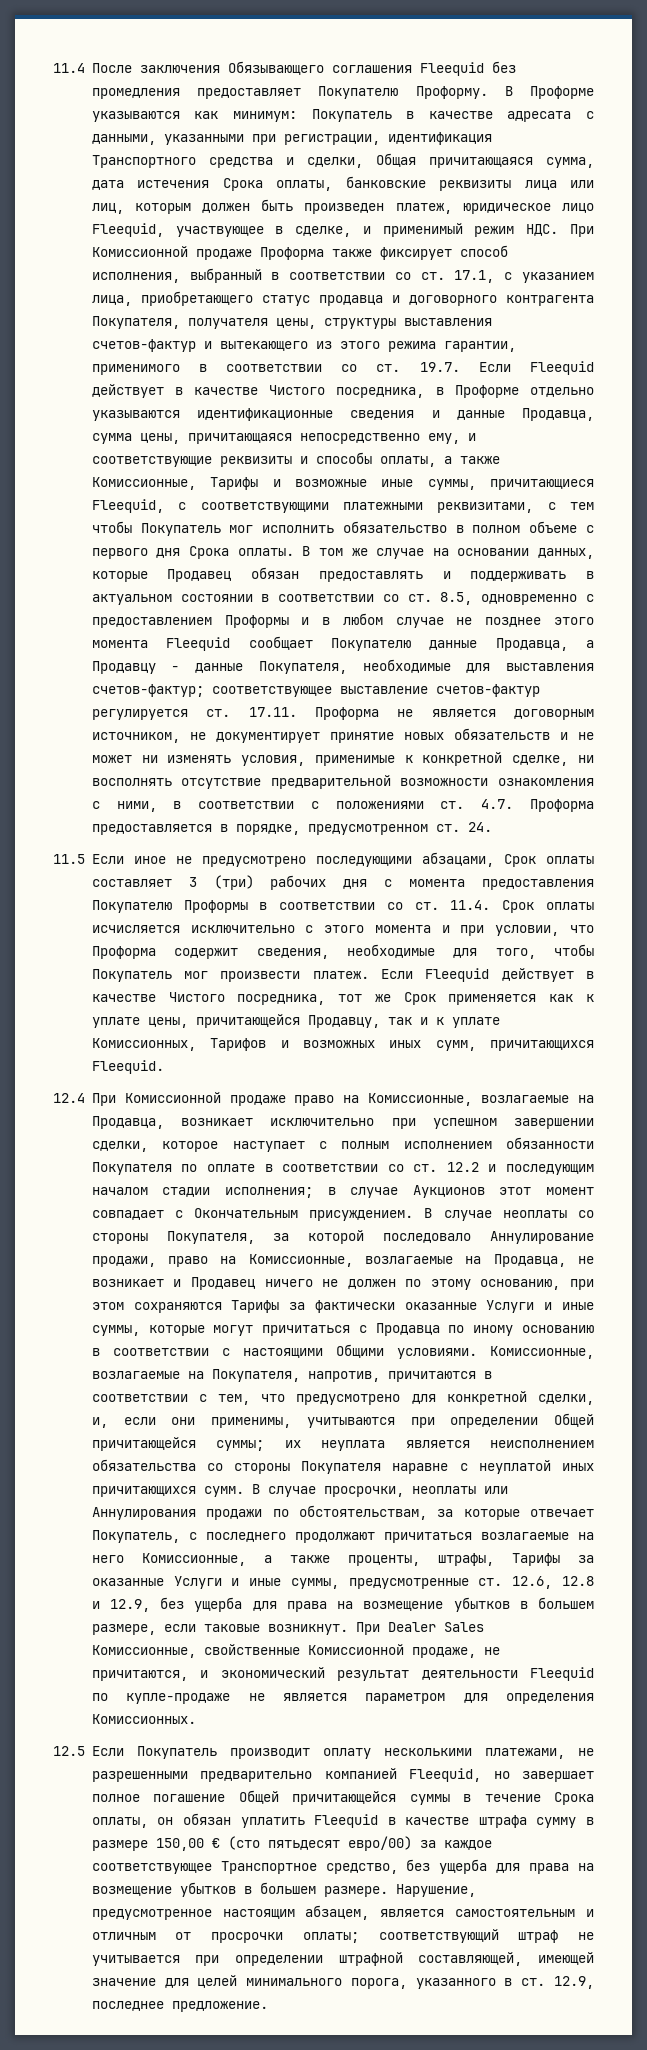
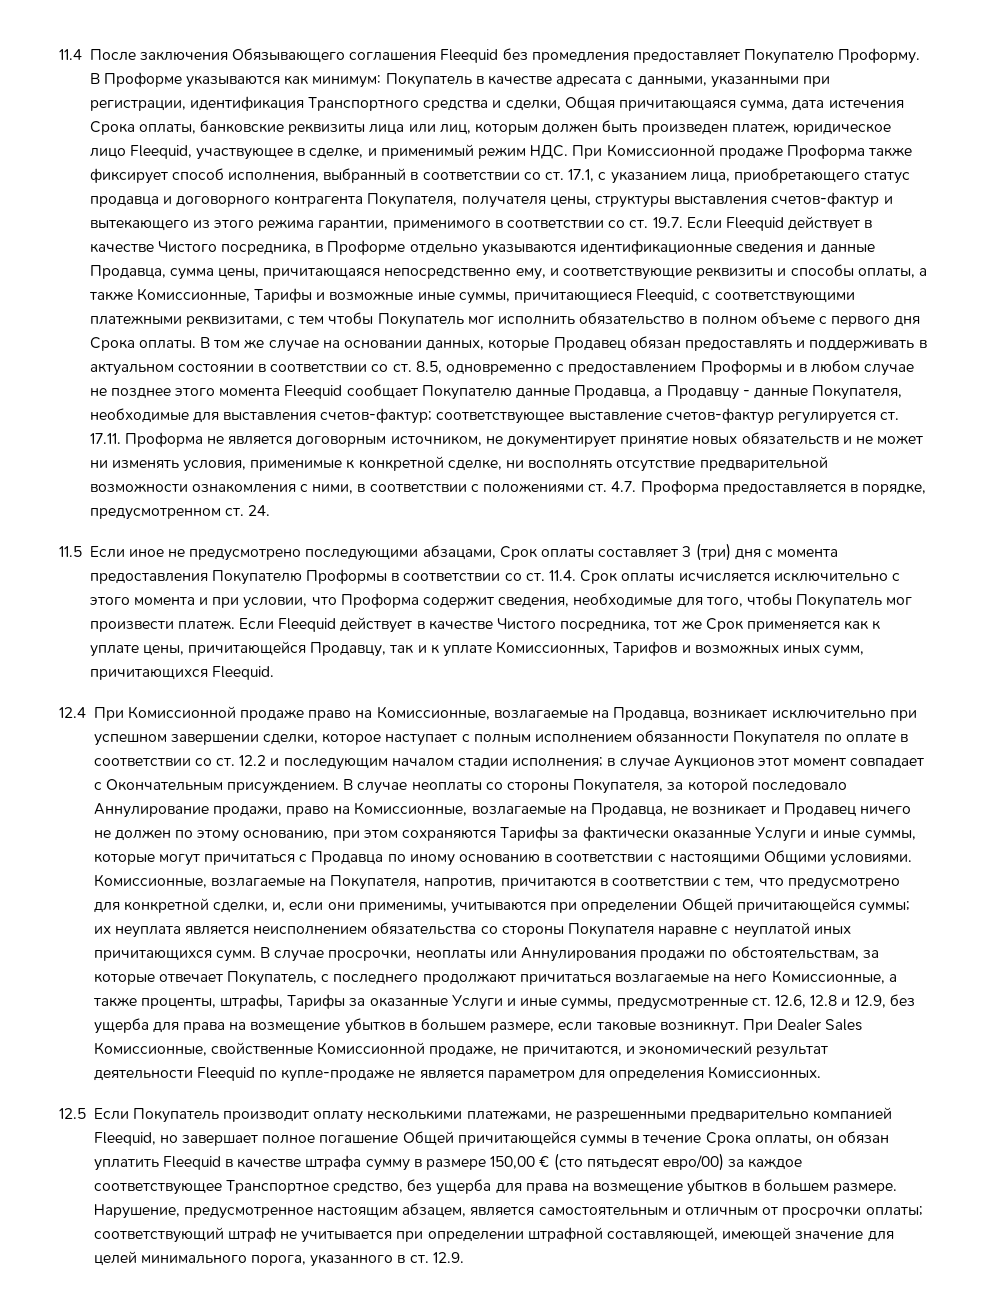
- 11.5 Если иное не предусмотрено последующими абзацами, Срок оплаты составляет 3 (три) рабочих дня с момента предоставления Покупателю Проформы в соответствии со ст. 11.4. Срок оплаты исчисляется исключительно с этого момента и при условии, что Проформа содержит сведения, необходимые для того, чтобы Покупатель мог произвести платеж.
+ 11.5 Если иное не предусмотрено последующими абзацами, Срок оплаты составляет 3 (три) дня с момента предоставления Покупателю Проформы в соответствии со ст. 11.4. Срок оплаты исчисляется исключительно с этого момента и при условии, что Проформа содержит сведения, необходимые для того, чтобы Покупатель мог произвести платеж.
- Нарушение, предусмотренное настоящим абзацем, является самостоятельным и отличным от просрочки оплаты; соответствующий штраф не учитывается при определении штрафной составляющей, имеющей значение для целей минимального порога, указанного в ст. 12.9, последнее предложение.
+ Нарушение, предусмотренное настоящим абзацем, является самостоятельным и отличным от просрочки оплаты; соответствующий штраф не учитывается при определении штрафной составляющей, имеющей значение для целей минимального порога, указанного в ст. 12.9.

